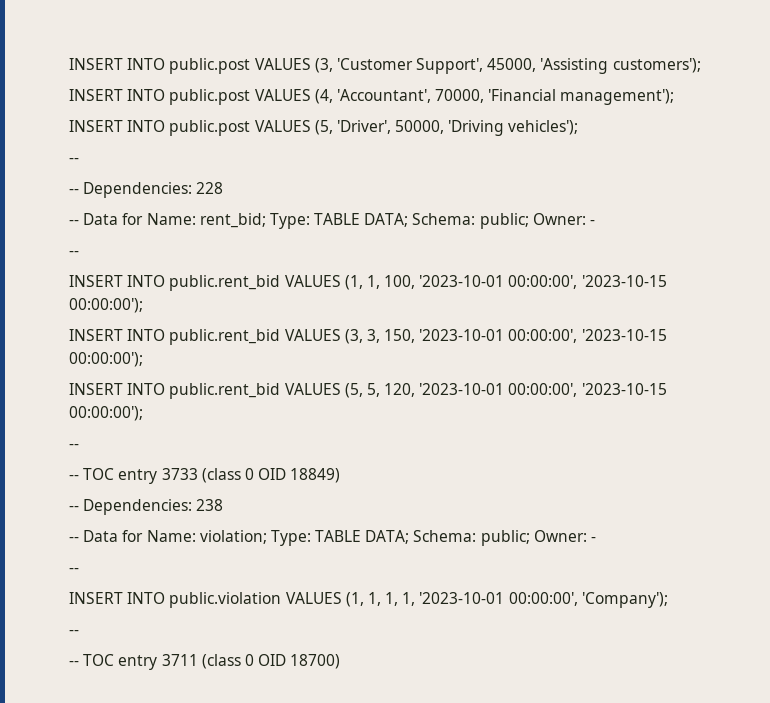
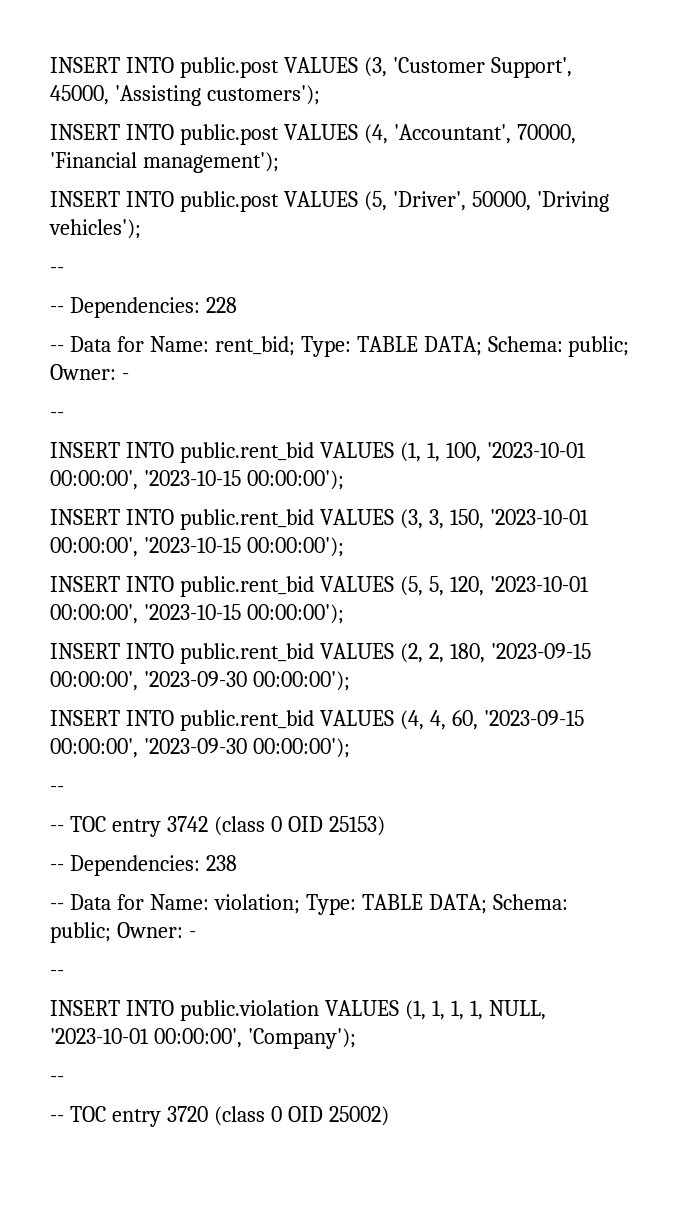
  INSERT INTO public.rent_bid VALUES (5, 5, 120, '2023-10-01 00:00:00', '2023-10-15 00:00:00');
+ INSERT INTO public.rent_bid VALUES (2, 2, 180, '2023-09-15 00:00:00', '2023-09-30 00:00:00');
+ INSERT INTO public.rent_bid VALUES (4, 4, 60, '2023-09-15 00:00:00', '2023-09-30 00:00:00');
  --
- -- TOC entry 3733 (class 0 OID 18849)
+ -- TOC entry 3742 (class 0 OID 25153)
- INSERT INTO public.violation VALUES (1, 1, 1, 1, '2023-10-01 00:00:00', 'Company');
+ INSERT INTO public.violation VALUES (1, 1, 1, 1, NULL, '2023-10-01 00:00:00', 'Company');
- -- TOC entry 3711 (class 0 OID 18700)
+ -- TOC entry 3720 (class 0 OID 25002)

